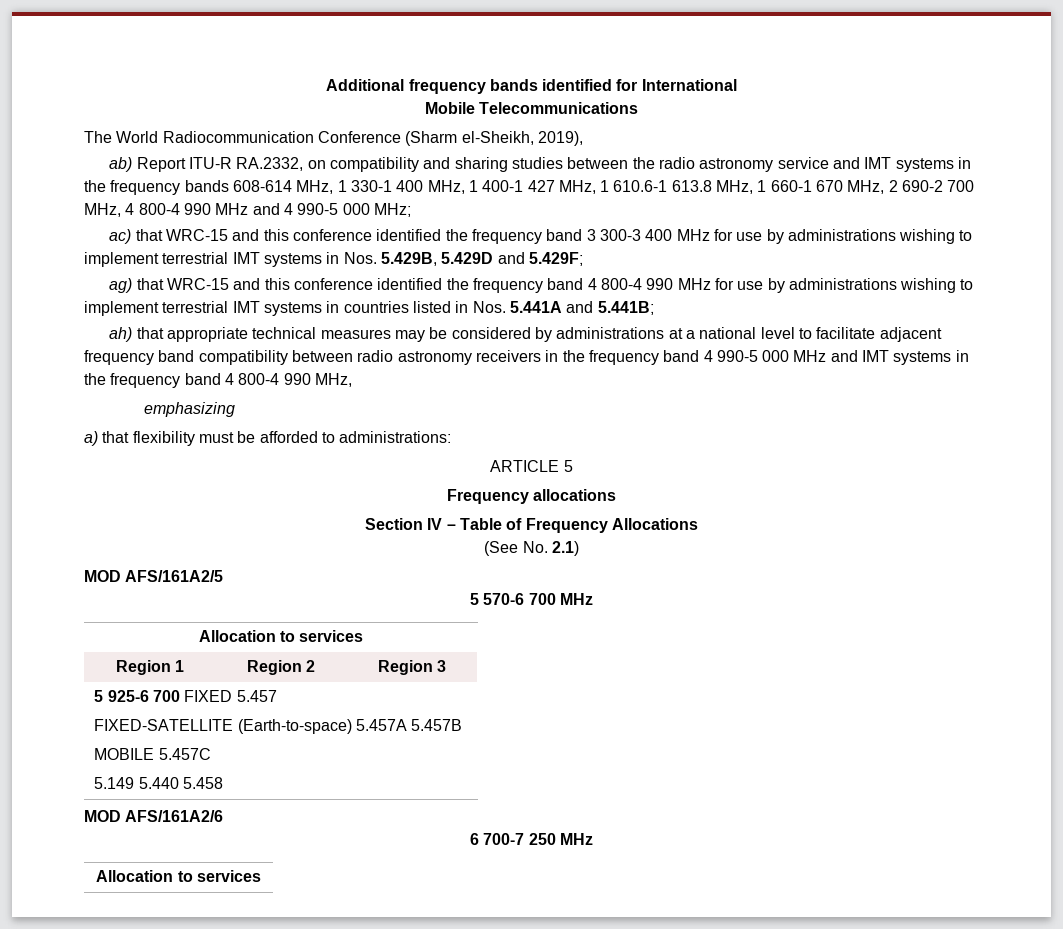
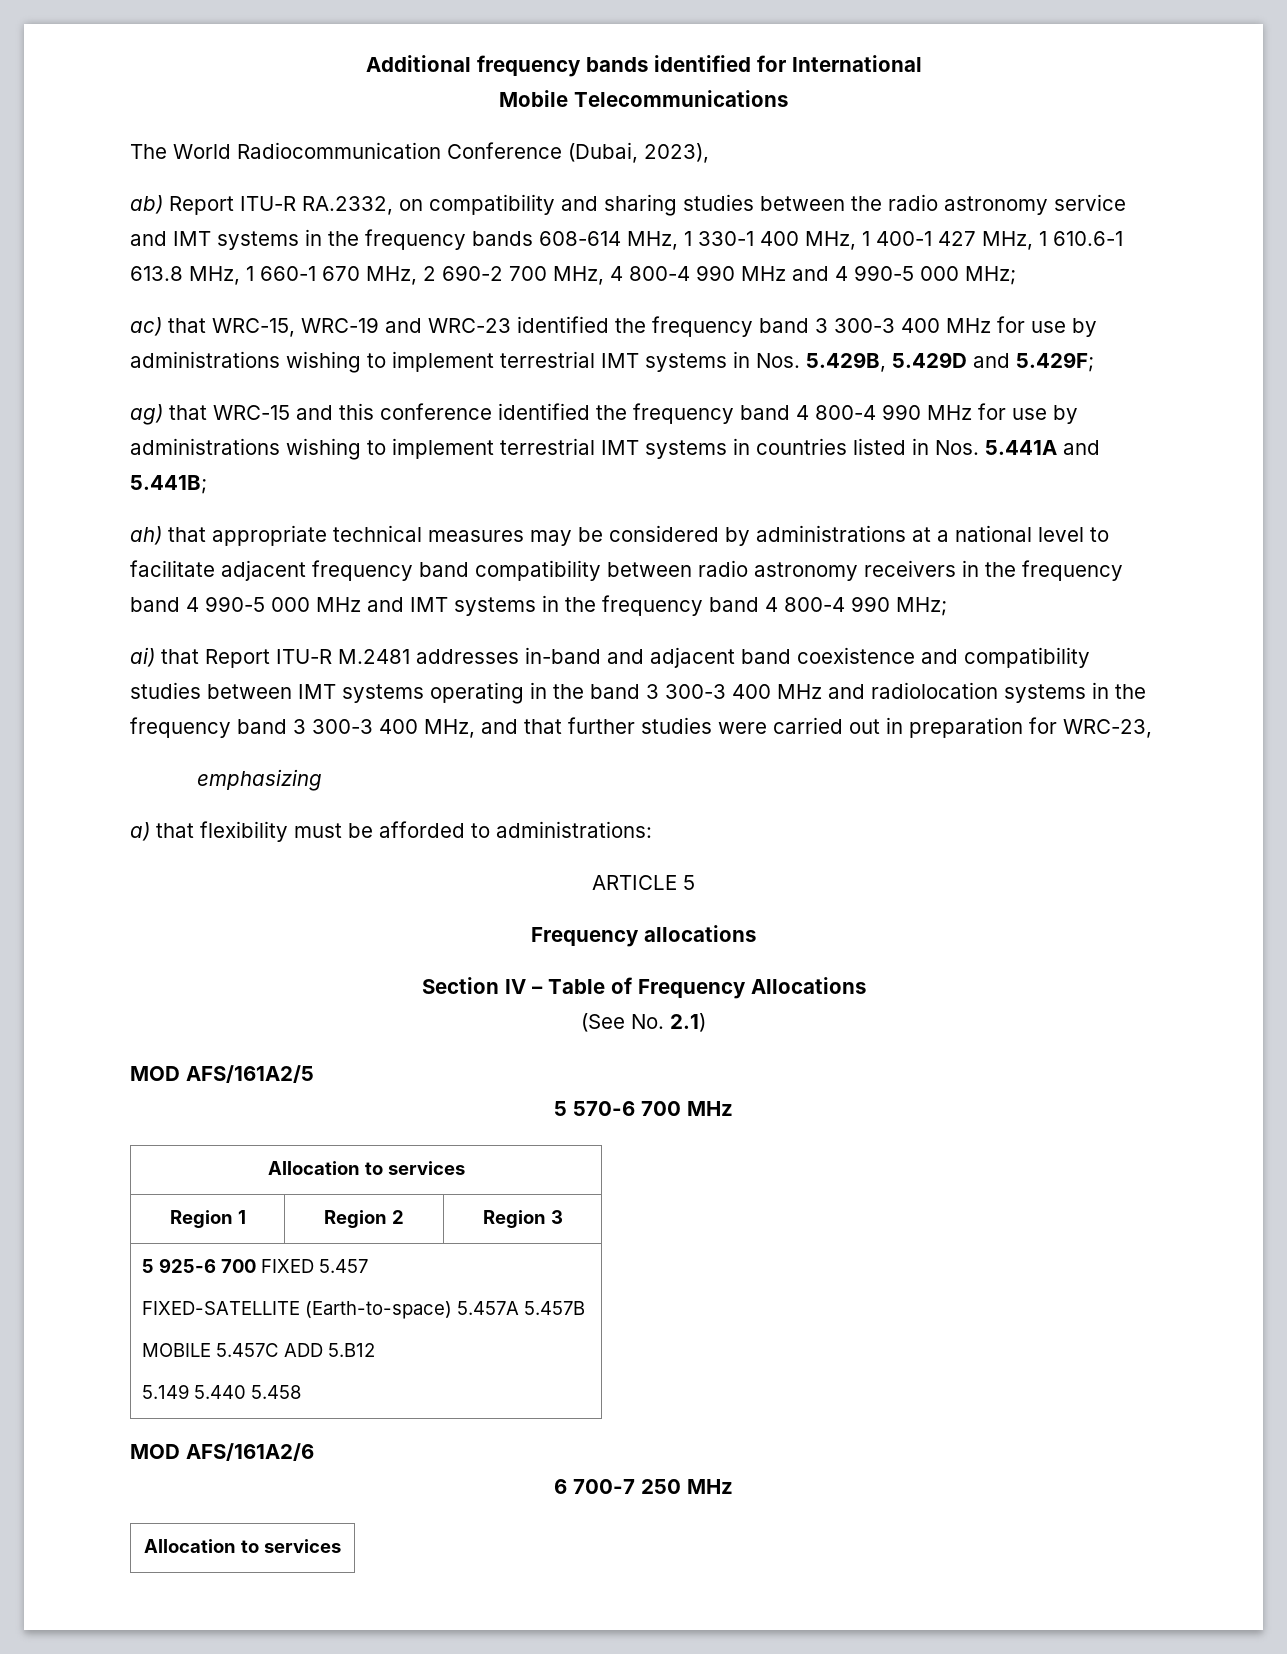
- The World Radiocommunication Conference (Sharm el-Sheikh, 2019),
+ The World Radiocommunication Conference (Dubai, 2023),
- ac) that WRC-15 and this conference identified the frequency band 3 300-3 400 MHz for use by administrations wishing to implement terrestrial IMT systems in Nos. 5.429B, 5.429D and 5.429F;
+ ac) that WRC-15, WRC-19 and WRC-23 identified the frequency band 3 300-3 400 MHz for use by administrations wishing to implement terrestrial IMT systems in Nos. 5.429B, 5.429D and 5.429F;
- ah) that appropriate technical measures may be considered by administrations at a national level to facilitate adjacent frequency band compatibility between radio astronomy receivers in the frequency band 4 990-5 000 MHz and IMT systems in the frequency band 4 800-4 990 MHz,
+ ah) that appropriate technical measures may be considered by administrations at a national level to facilitate adjacent frequency band compatibility between radio astronomy receivers in the frequency band 4 990-5 000 MHz and IMT systems in the frequency band 4 800-4 990 MHz;
+ ai) that Report ITU-R M.2481 addresses in-band and adjacent band coexistence and compatibility studies between IMT systems operating in the band 3 300-3 400 MHz and radiolocation systems in the frequency band 3 300-3 400 MHz, and that further studies were carried out in preparation for WRC-23,
  5 925-6 700 FIXED 5.457
  FIXED-SATELLITE (Earth-to-space) 5.457A 5.457B
- MOBILE 5.457C
+ MOBILE 5.457C ADD 5.B12

